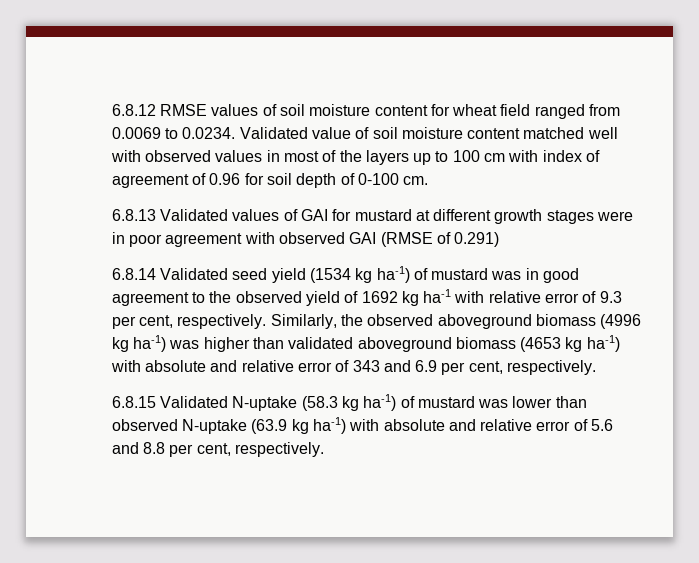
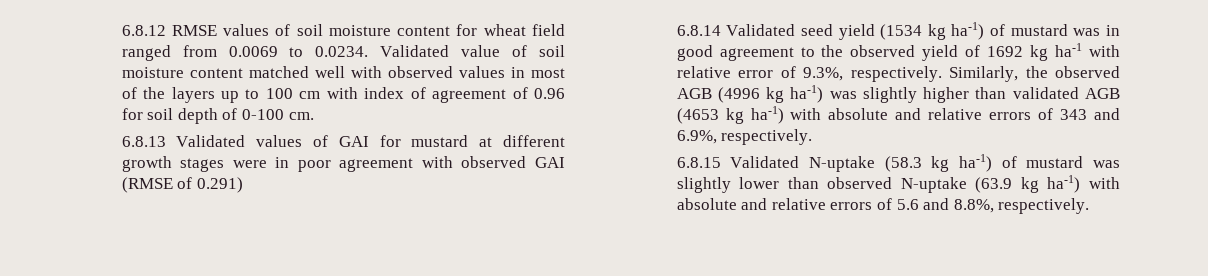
- 6.8.14 Validated seed yield (1534 kg ha-1) of mustard was in good agreement to the observed yield of 1692 kg ha-1 with relative error of 9.3 per cent, respectively.
+ 6.8.14 Validated seed yield (1534 kg ha-1) of mustard was in good agreement to the observed yield of 1692 kg ha-1 with relative error of 9.3%, respectively.
- Similarly, the observed aboveground biomass (4996 kg ha-1) was higher than validated aboveground biomass (4653 kg ha-1) with absolute and relative error of 343 and 6.9 per cent, respectively.
+ Similarly, the observed AGB (4996 kg ha-1) was slightly higher than validated AGB (4653 kg ha-1) with absolute and relative errors of 343 and 6.9%, respectively.
- 6.8.15 Validated N-uptake (58.3 kg ha-1) of mustard was lower than observed N-uptake (63.9 kg ha-1) with absolute and relative error of 5.6 and 8.8 per cent, respectively.
+ 6.8.15 Validated N-uptake (58.3 kg ha-1) of mustard was slightly lower than observed N-uptake (63.9 kg ha-1) with absolute and relative errors of 5.6 and 8.8%, respectively.

